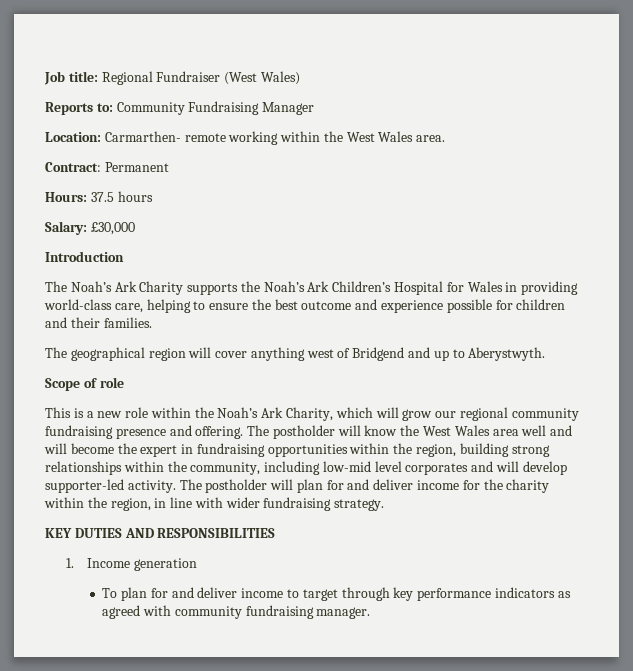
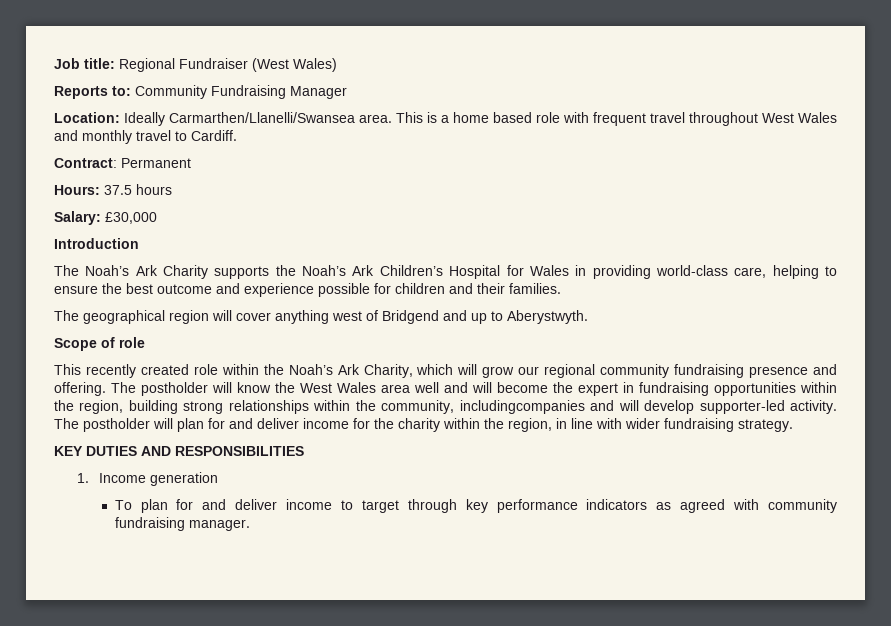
- Location: Carmarthen- remote working within the West Wales area.
+ Location: Ideally Carmarthen/Llanelli/Swansea area. This is a home based role with frequent travel throughout West Wales and monthly travel to Cardiff.
- This is a new role within the Noah’s Ark Charity, which will grow our regional community fundraising presence and offering.
+ This recently created role within the Noah’s Ark Charity, which will grow our regional community fundraising presence and offering.
- The postholder will know the West Wales area well and will become the expert in fundraising opportunities within the region, building strong relationships within the community, including low-mid level corporates and will develop supporter-led activity.
+ The postholder will know the West Wales area well and will become the expert in fundraising opportunities within the region, building strong relationships within the community, includingcompanies and will develop supporter-led activity.

